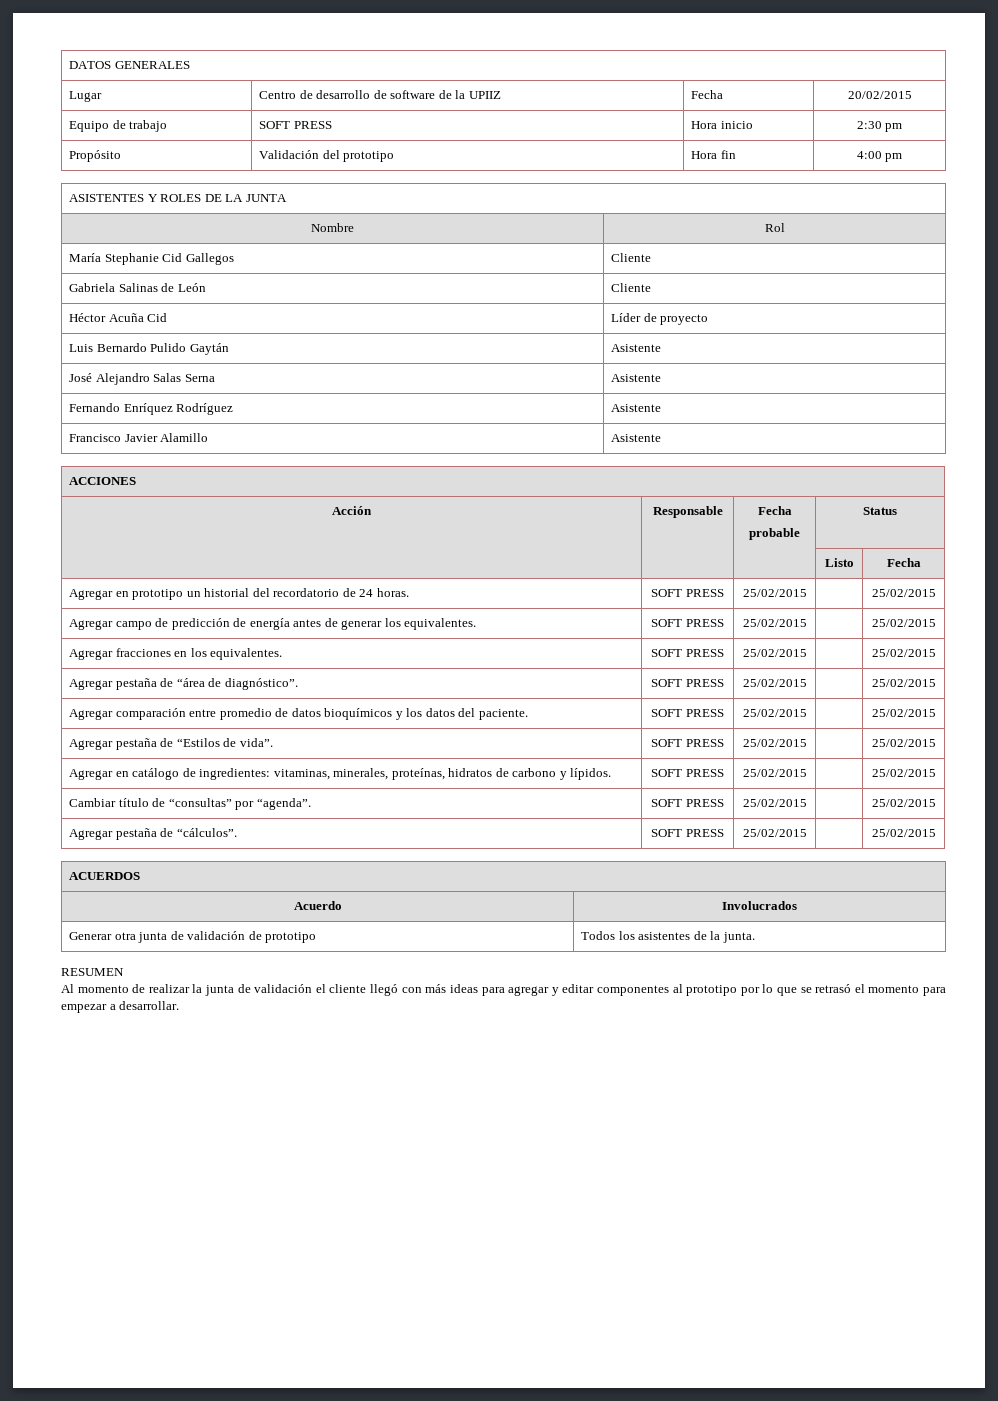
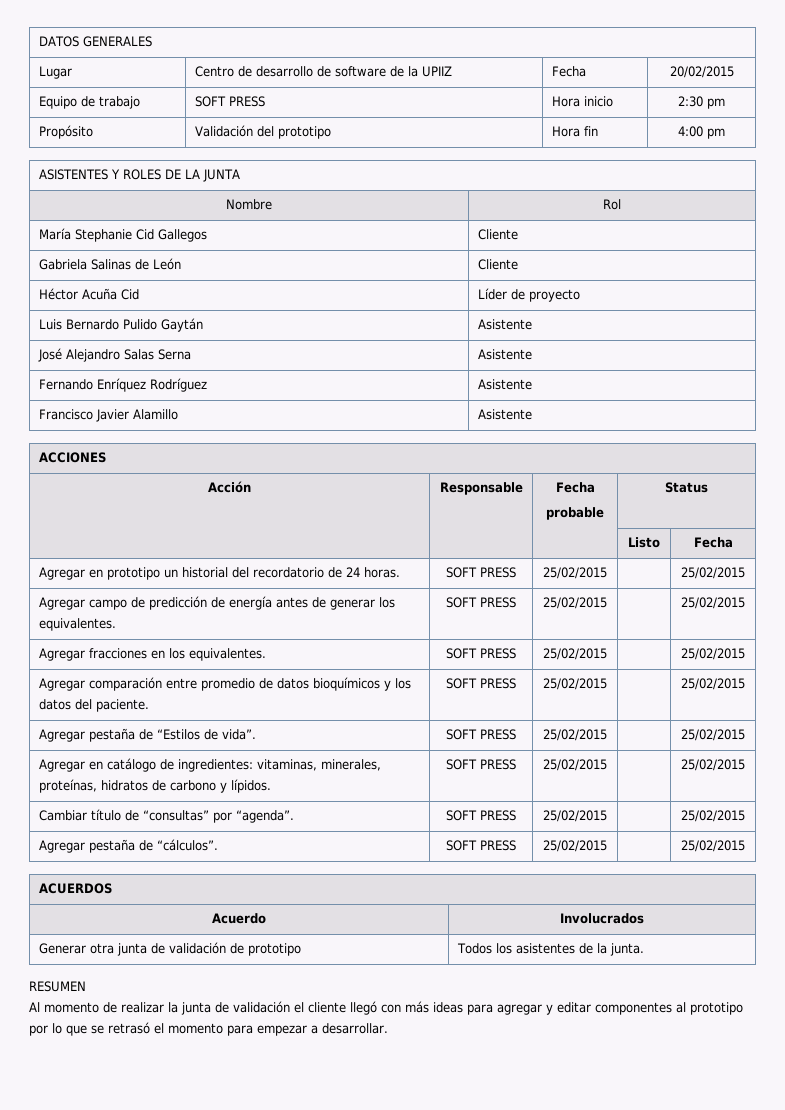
- Agregar pestaña de “área de diagnóstico”. | SOFT PRESS | 25/02/2015 | | 25/02/2015

